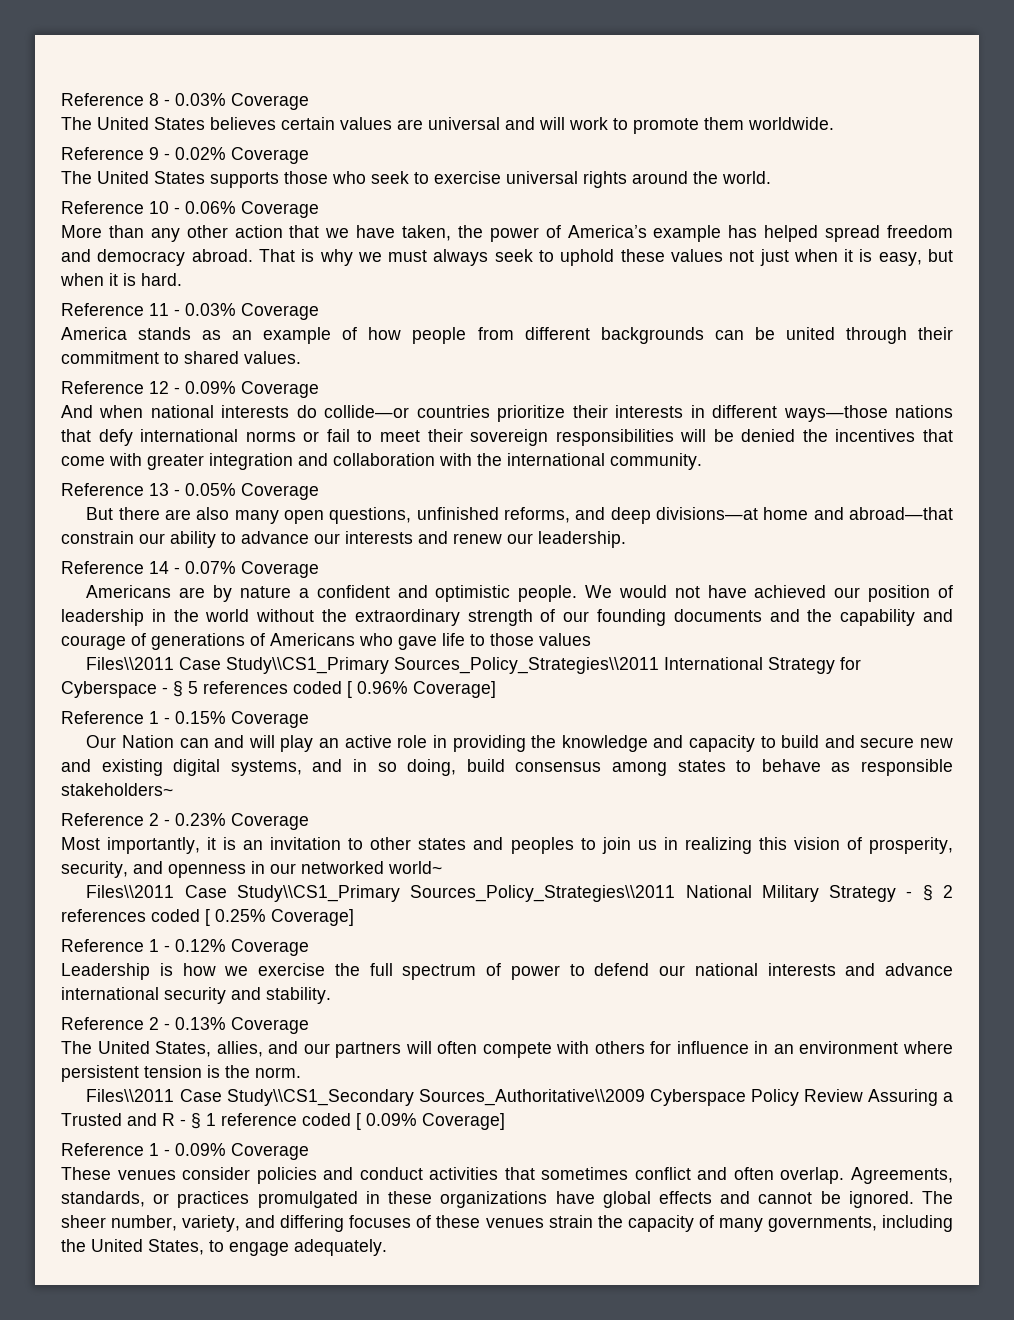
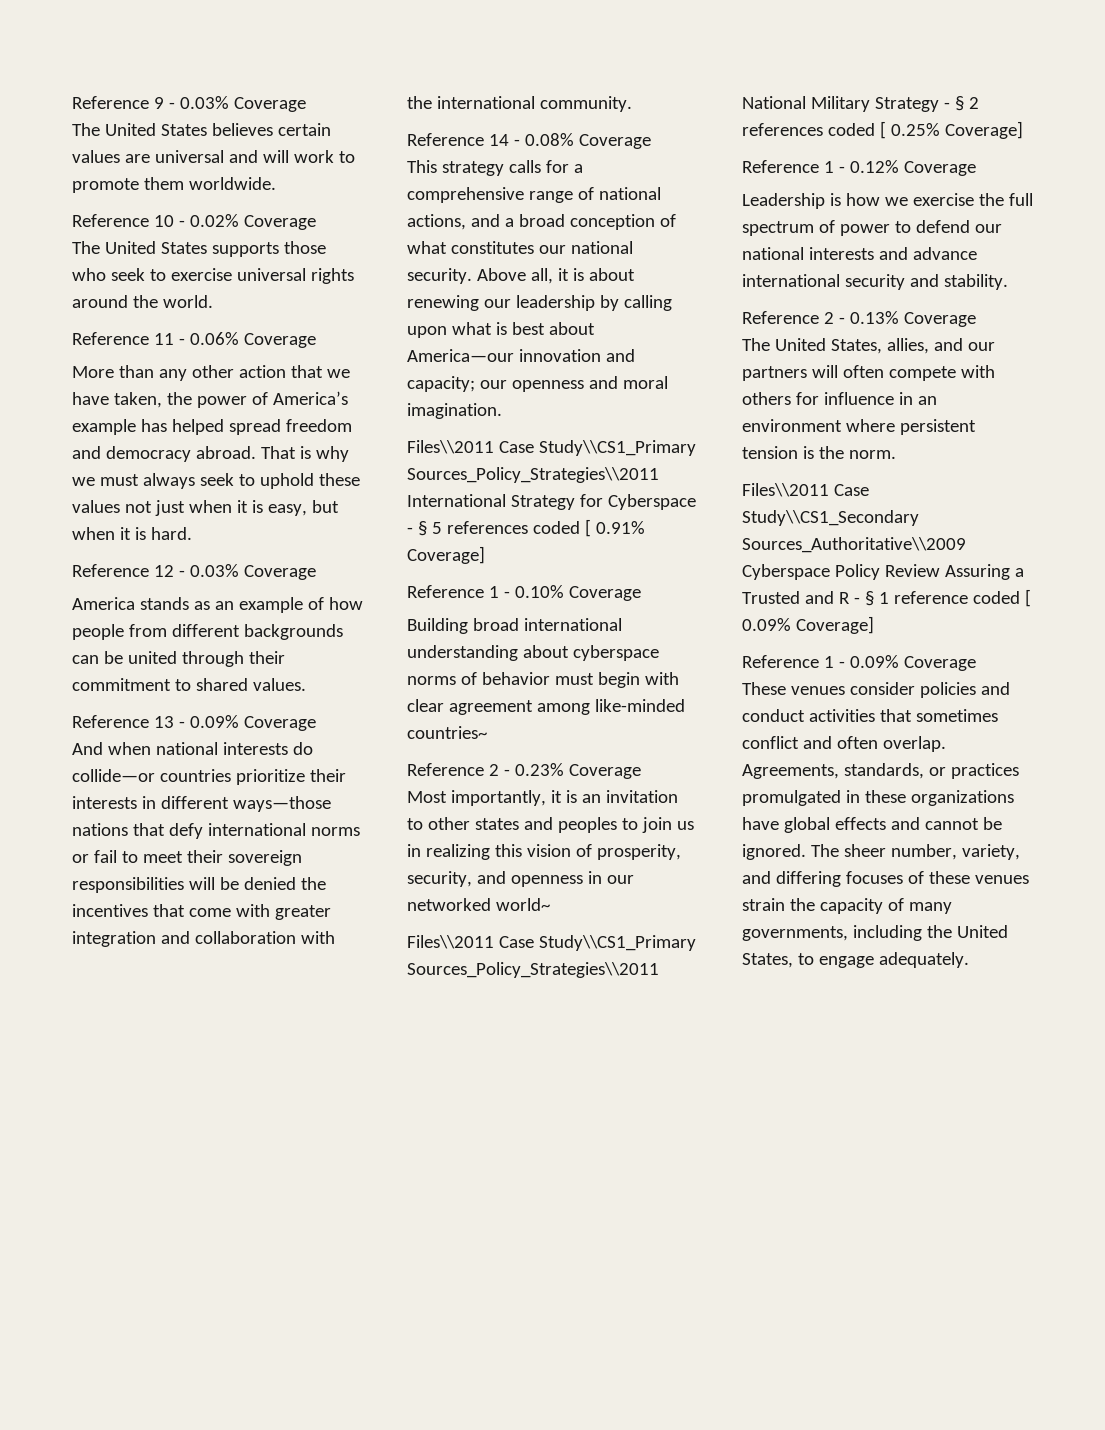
- Reference 8 - 0.03% Coverage
+ Reference 9 - 0.03% Coverage
- Reference 9 - 0.02% Coverage
+ Reference 10 - 0.02% Coverage
- Reference 10 - 0.06% Coverage
+ Reference 11 - 0.06% Coverage
- Reference 11 - 0.03% Coverage
+ Reference 12 - 0.03% Coverage
- Reference 12 - 0.09% Coverage
+ Reference 13 - 0.09% Coverage
- Reference 13 - 0.05% Coverage
- But there are also many open questions, unfinished reforms, and deep divisions—at home and abroad—that constrain our ability to advance our interests and renew our leadership.
- Reference 14 - 0.07% Coverage
- Americans are by nature a confident and optimistic people. We would not have achieved our position of leadership in the world without the extraordinary strength of our founding documents and the capability and courage of generations of Americans who gave life to those values
+ Reference 14 - 0.08% Coverage
+ This strategy calls for a comprehensive range of national actions, and a broad conception of what constitutes our national security. Above all, it is about renewing our leadership by calling upon what is best about America—our innovation and capacity; our openness and moral imagination.
- Files\\2011 Case Study\\CS1_Primary Sources_Policy_Strategies\\2011 International Strategy for Cyberspace - § 5 references coded [ 0.96% Coverage]
- Reference 1 - 0.15% Coverage
- Our Nation can and will play an active role in providing the knowledge and capacity to build and secure new and existing digital systems, and in so doing, build consensus among states to behave as responsible stakeholders~
+ Files\\2011 Case Study\\CS1_Primary Sources_Policy_Strategies\\2011 International Strategy for Cyberspace - § 5 references coded [ 0.91% Coverage]
+ Reference 1 - 0.10% Coverage
+ Building broad international understanding about cyberspace norms of behavior must begin with clear agreement among like-minded countries~

